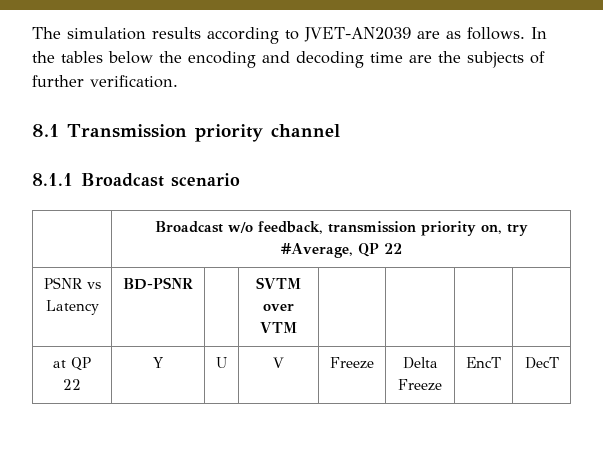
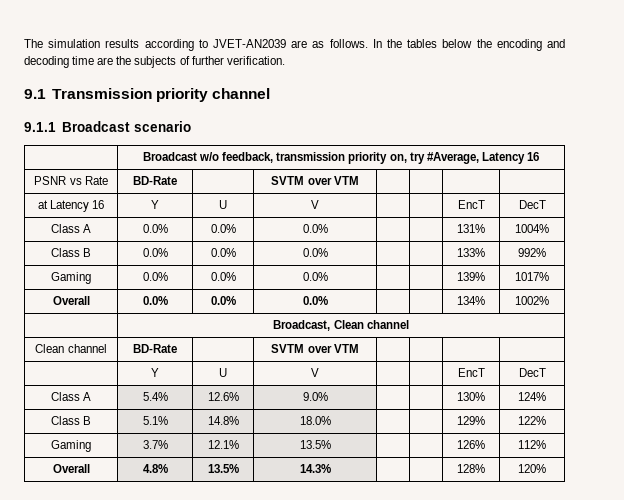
- 8.1 Transmission priority channel
+ 9.1 Transmission priority channel
- 8.1.1 Broadcast scenario
+ 9.1.1 Broadcast scenario
- | Broadcast w/o feedback, transmission priority on, try #Average, QP 22
+ | Broadcast w/o feedback, transmission priority on, try #Average, Latency 16
- PSNR vs Latency | BD-PSNR | | SVTM over VTM | | | |
+ PSNR vs Rate | BD-Rate | | SVTM over VTM | | | |
- at QP 22 | Y | U | V | Freeze | Delta Freeze | EncT | DecT
+ at Latency 16 | Y | U | V | | | EncT | DecT
+ Class A | 0.0% | 0.0% | 0.0% | | | 131% | 1004%
+ Class B | 0.0% | 0.0% | 0.0% | | | 133% | 992%
+ Gaming | 0.0% | 0.0% | 0.0% | | | 139% | 1017%
+ Overall | 0.0% | 0.0% | 0.0% | | | 134% | 1002%
+ | Broadcast, Clean channel
+ Clean channel | BD-Rate | | SVTM over VTM | | | |
+ | Y | U | V | | | EncT | DecT
+ Class A | 5.4% | 12.6% | 9.0% | | | 130% | 124%
+ Class B | 5.1% | 14.8% | 18.0% | | | 129% | 122%
+ Gaming | 3.7% | 12.1% | 13.5% | | | 126% | 112%
+ Overall | 4.8% | 13.5% | 14.3% | | | 128% | 120%

